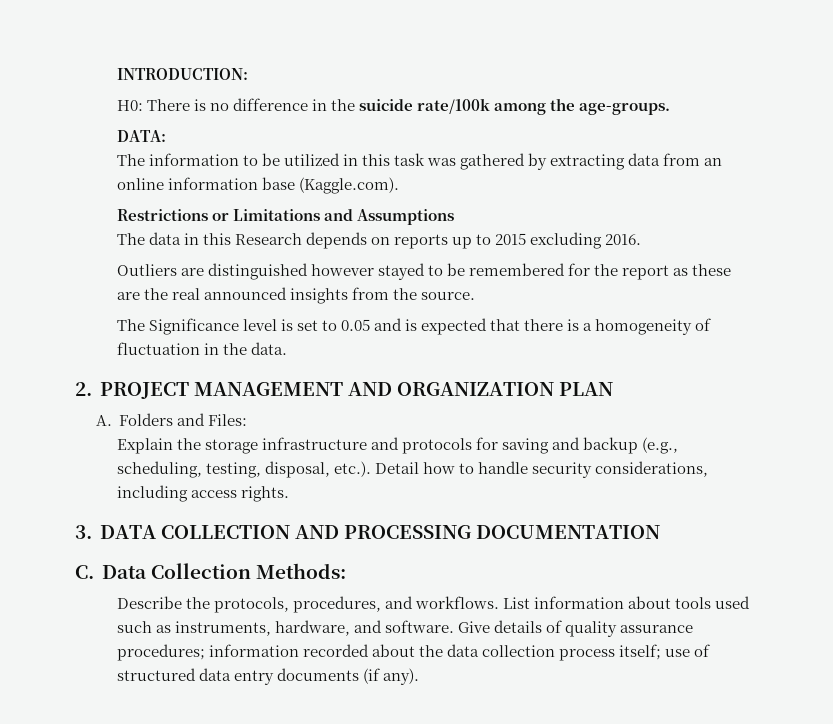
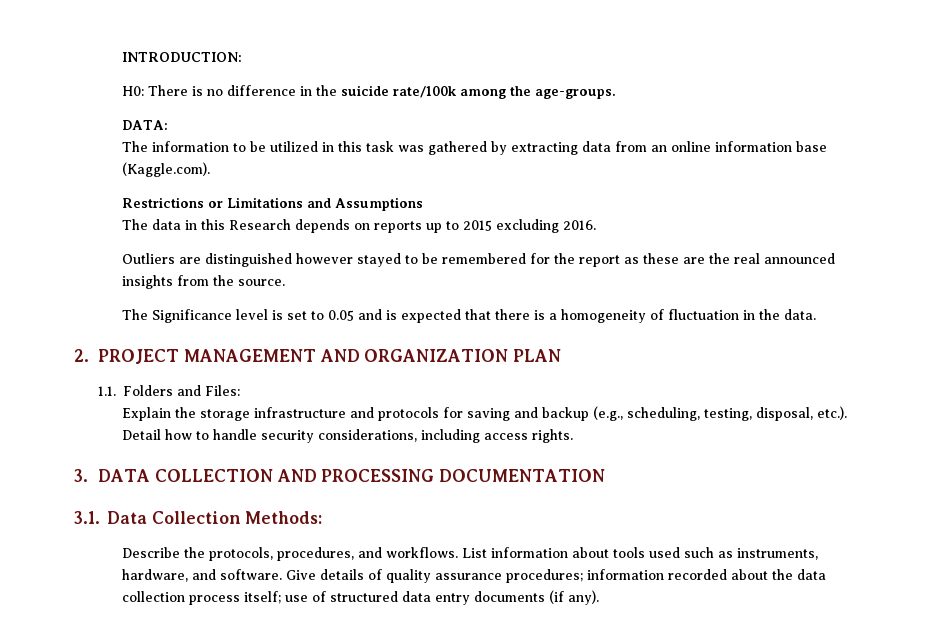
- A. Folders and Files:
+ 1.1. Folders and Files:
- C. Data Collection Methods:
+ 3.1. Data Collection Methods:

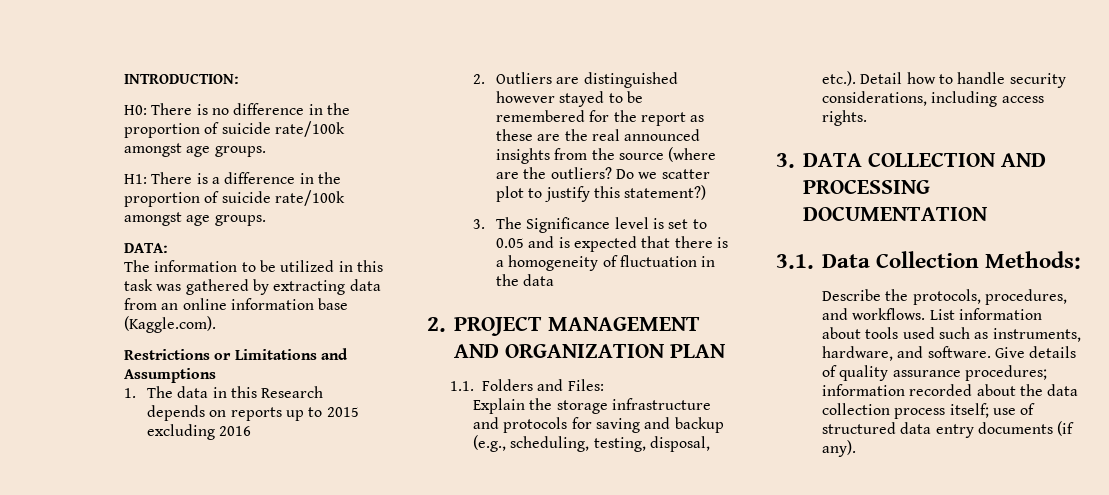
- H0: There is no difference in the suicide rate/100k among the age-groups.
+ H0: There is no difference in the proportion of suicide rate/100k amongst age groups.
+ H1: There is a difference in the proportion of suicide rate/100k amongst age groups.
- The data in this Research depends on reports up to 2015 excluding 2016.
- Outliers are distinguished however stayed to be remembered for the report as these are the real announced insights from the source.
- The Significance level is set to 0.05 and is expected that there is a homogeneity of fluctuation in the data.
+ 1. The data in this Research depends on reports up to 2015 excluding 2016
+ 2. Outliers are distinguished however stayed to be remembered for the report as these are the real announced insights from the source (where are the outliers? Do we scatter plot to justify this statement?)
+ 3. The Significance level is set to 0.05 and is expected that there is a homogeneity of fluctuation in the data

